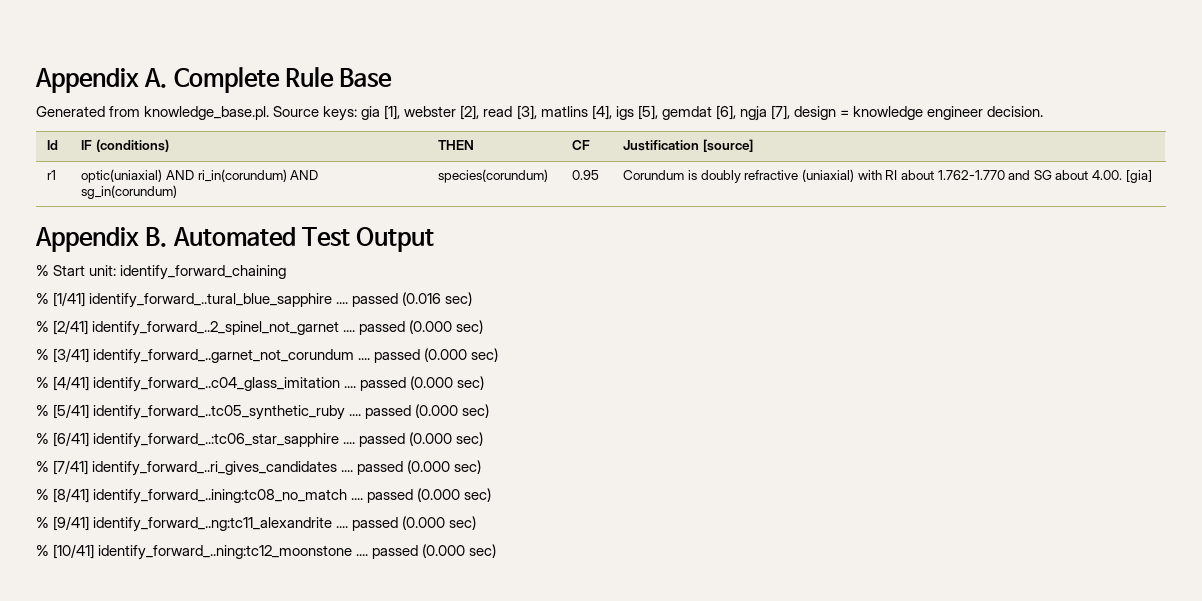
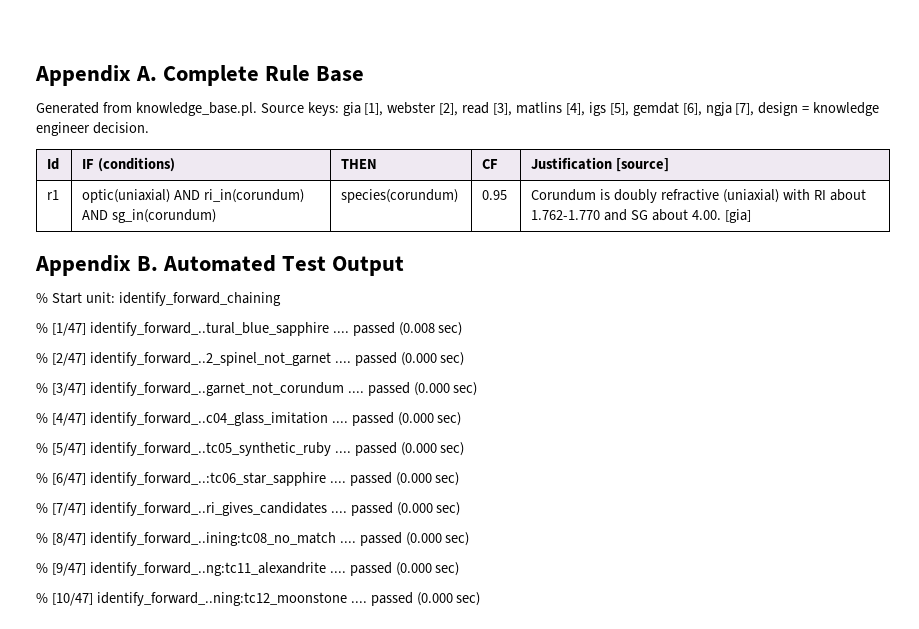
- % [1/41] identify_forward_..tural_blue_sapphire .... passed (0.016 sec)
- % [2/41] identify_forward_..2_spinel_not_garnet .... passed (0.000 sec)
+ % [1/47] identify_forward_..tural_blue_sapphire .... passed (0.008 sec)
+ % [2/47] identify_forward_..2_spinel_not_garnet .... passed (0.000 sec)
- % [3/41] identify_forward_..garnet_not_corundum .... passed (0.000 sec)
+ % [3/47] identify_forward_..garnet_not_corundum .... passed (0.000 sec)
- % [4/41] identify_forward_..c04_glass_imitation .... passed (0.000 sec)
+ % [4/47] identify_forward_..c04_glass_imitation .... passed (0.000 sec)
- % [5/41] identify_forward_..tc05_synthetic_ruby .... passed (0.000 sec)
+ % [5/47] identify_forward_..tc05_synthetic_ruby .... passed (0.000 sec)
- % [6/41] identify_forward_..:tc06_star_sapphire .... passed (0.000 sec)
+ % [6/47] identify_forward_..:tc06_star_sapphire .... passed (0.000 sec)
- % [7/41] identify_forward_..ri_gives_candidates .... passed (0.000 sec)
+ % [7/47] identify_forward_..ri_gives_candidates .... passed (0.000 sec)
- % [8/41] identify_forward_..ining:tc08_no_match .... passed (0.000 sec)
+ % [8/47] identify_forward_..ining:tc08_no_match .... passed (0.000 sec)
- % [9/41] identify_forward_..ng:tc11_alexandrite .... passed (0.000 sec)
+ % [9/47] identify_forward_..ng:tc11_alexandrite .... passed (0.000 sec)
- % [10/41] identify_forward_..ning:tc12_moonstone .... passed (0.000 sec)
+ % [10/47] identify_forward_..ning:tc12_moonstone .... passed (0.000 sec)

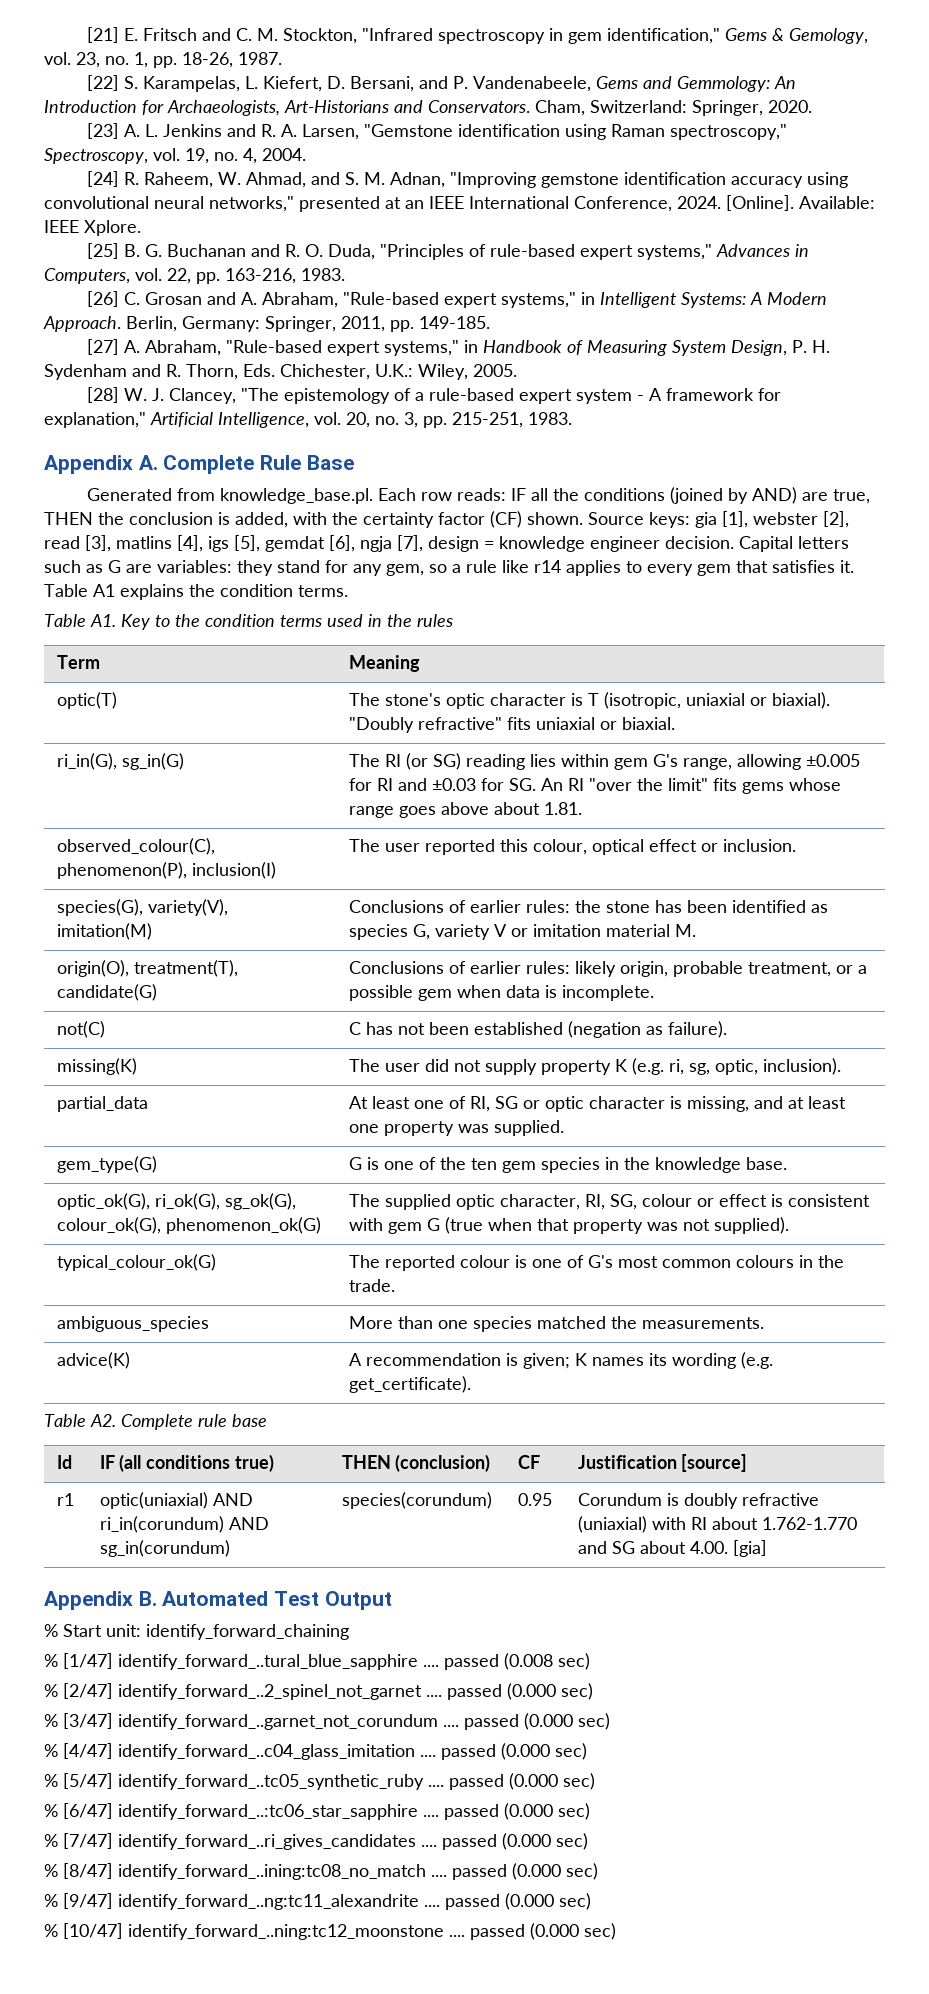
+ [21] E. Fritsch and C. M. Stockton, "Infrared spectroscopy in gem identification," Gems & Gemology, vol. 23, no. 1, pp. 18-26, 1987.
+ [22] S. Karampelas, L. Kiefert, D. Bersani, and P. Vandenabeele, Gems and Gemmology: An Introduction for Archaeologists, Art-Historians and Conservators. Cham, Switzerland: Springer, 2020.
+ [23] A. L. Jenkins and R. A. Larsen, "Gemstone identification using Raman spectroscopy," Spectroscopy, vol. 19, no. 4, 2004.
+ [24] R. Raheem, W. Ahmad, and S. M. Adnan, "Improving gemstone identification accuracy using convolutional neural networks," presented at an IEEE International Conference, 2024. [Online]. Available: IEEE Xplore.
+ [25] B. G. Buchanan and R. O. Duda, "Principles of rule-based expert systems," Advances in Computers, vol. 22, pp. 163-216, 1983.
+ [26] C. Grosan and A. Abraham, "Rule-based expert systems," in Intelligent Systems: A Modern Approach. Berlin, Germany: Springer, 2011, pp. 149-185.
+ [27] A. Abraham, "Rule-based expert systems," in Handbook of Measuring System Design, P. H. Sydenham and R. Thorn, Eds. Chichester, U.K.: Wiley, 2005.
+ [28] W. J. Clancey, "The epistemology of a rule-based expert system - A framework for explanation," Artificial Intelligence, vol. 20, no. 3, pp. 215-251, 1983.
- Generated from knowledge_base.pl. Source keys: gia [1], webster [2], read [3], matlins [4], igs [5], gemdat [6], ngja [7], design = knowledge engineer decision.
+ Generated from knowledge_base.pl. Each row reads: IF all the conditions (joined by AND) are true, THEN the conclusion is added, with the certainty factor (CF) shown. Source keys: gia [1], webster [2], read [3], matlins [4], igs [5], gemdat [6], ngja [7], design = knowledge engineer decision. Capital letters such as G are variables: they stand for any gem, so a rule like r14 applies to every gem that satisfies it. Table A1 explains the condition terms.
+ Table A1. Key to the condition terms used in the rules
+ Term | Meaning
+ optic(T) | The stone's optic character is T (isotropic, uniaxial or biaxial). "Doubly refractive" fits uniaxial or biaxial.
+ ri_in(G), sg_in(G) | The RI (or SG) reading lies within gem G's range, allowing ±0.005 for RI and ±0.03 for SG. An RI "over the limit" fits gems whose range goes above about 1.81.
+ observed_colour(C), phenomenon(P), inclusion(I) | The user reported this colour, optical effect or inclusion.
+ species(G), variety(V), imitation(M) | Conclusions of earlier rules: the stone has been identified as species G, variety V or imitation material M.
+ origin(O), treatment(T), candidate(G) | Conclusions of earlier rules: likely origin, probable treatment, or a possible gem when data is incomplete.
+ not(C) | C has not been established (negation as failure).
+ missing(K) | The user did not supply property K (e.g. ri, sg, optic, inclusion).
+ partial_data | At least one of RI, SG or optic character is missing, and at least one property was supplied.
+ gem_type(G) | G is one of the ten gem species in the knowledge base.
+ optic_ok(G), ri_ok(G), sg_ok(G), colour_ok(G), phenomenon_ok(G) | The supplied optic character, RI, SG, colour or effect is consistent with gem G (true when that property was not supplied).
+ typical_colour_ok(G) | The reported colour is one of G's most common colours in the trade.
+ ambiguous_species | More than one species matched the measurements.
+ advice(K) | A recommendation is given; K names its wording (e.g. get_certificate).
+ Table A2. Complete rule base
- Id | IF (conditions) | THEN | CF | Justification [source]
+ Id | IF (all conditions true) | THEN (conclusion) | CF | Justification [source]

